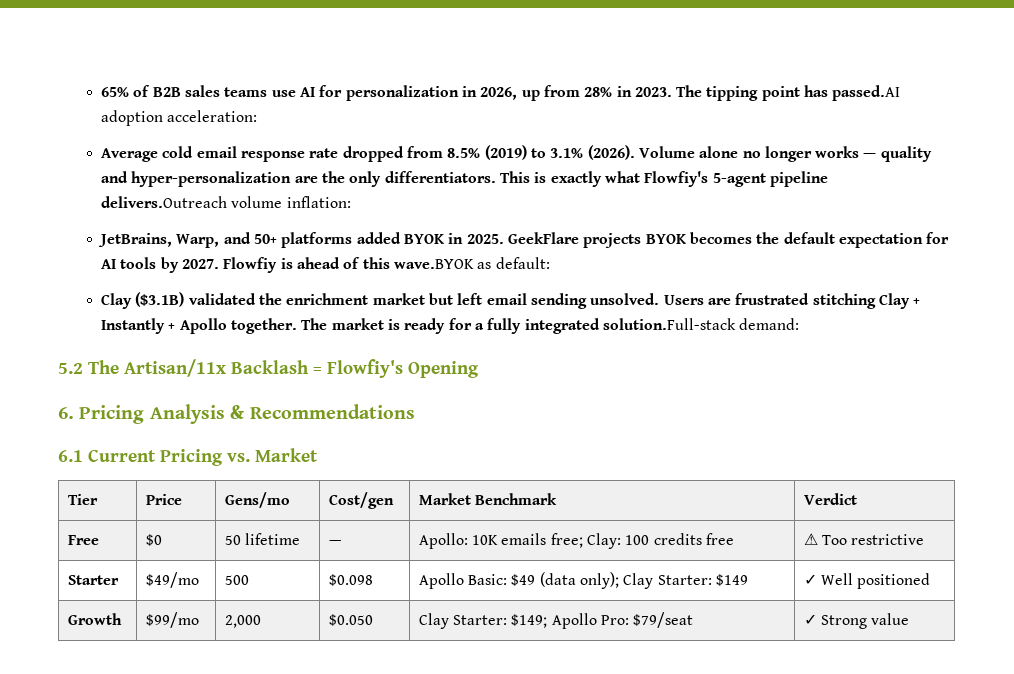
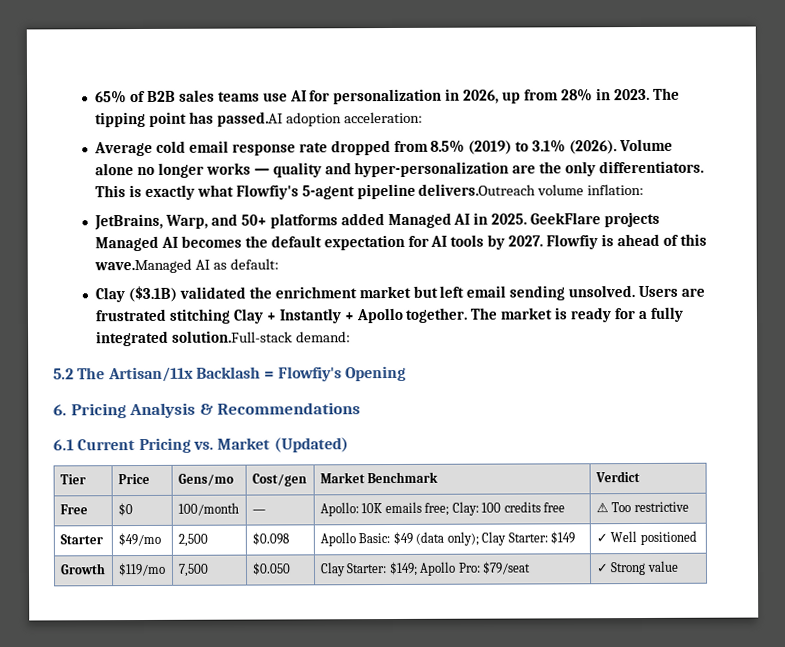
- JetBrains, Warp, and 50+ platforms added BYOK in 2025.
+ JetBrains, Warp, and 50+ platforms added Managed AI in 2025.
- GeekFlare projects BYOK becomes the default expectation for AI tools by 2027.
+ GeekFlare projects Managed AI becomes the default expectation for AI tools by 2027.
- Flowfiy is ahead of this wave.BYOK as default:
+ Flowfiy is ahead of this wave.Managed AI as default:
- 6.1 Current Pricing vs. Market
+ 6.1 Current Pricing vs. Market (Updated)
- Free | $0 | 50 lifetime | — | Apollo: 10K emails free; Clay: 100 credits free | ⚠ Too restrictive
+ Free | $0 | 100/month | — | Apollo: 10K emails free; Clay: 100 credits free | ⚠ Too restrictive
- Starter | $49/mo | 500 | $0.098 | Apollo Basic: $49 (data only); Clay Starter: $149 | ✓ Well positioned
+ Starter | $49/mo | 2,500 | $0.098 | Apollo Basic: $49 (data only); Clay Starter: $149 | ✓ Well positioned
- Growth | $99/mo | 2,000 | $0.050 | Clay Starter: $149; Apollo Pro: $79/seat | ✓ Strong value
+ Growth | $119/mo | 7,500 | $0.050 | Clay Starter: $149; Apollo Pro: $79/seat | ✓ Strong value

